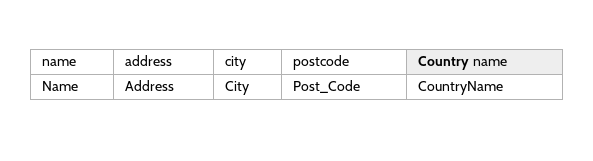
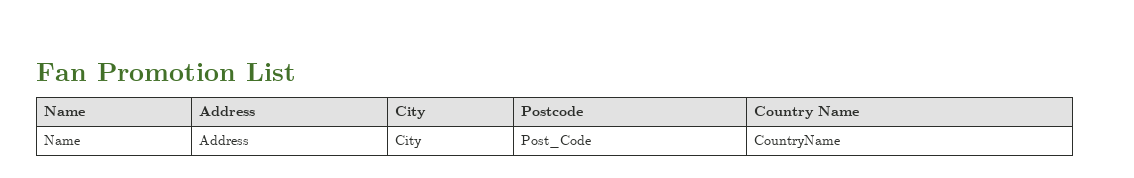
- name | address | city | postcode | Country name
+ Fan Promotion List
+ Name | Address | City | Postcode | Country Name

